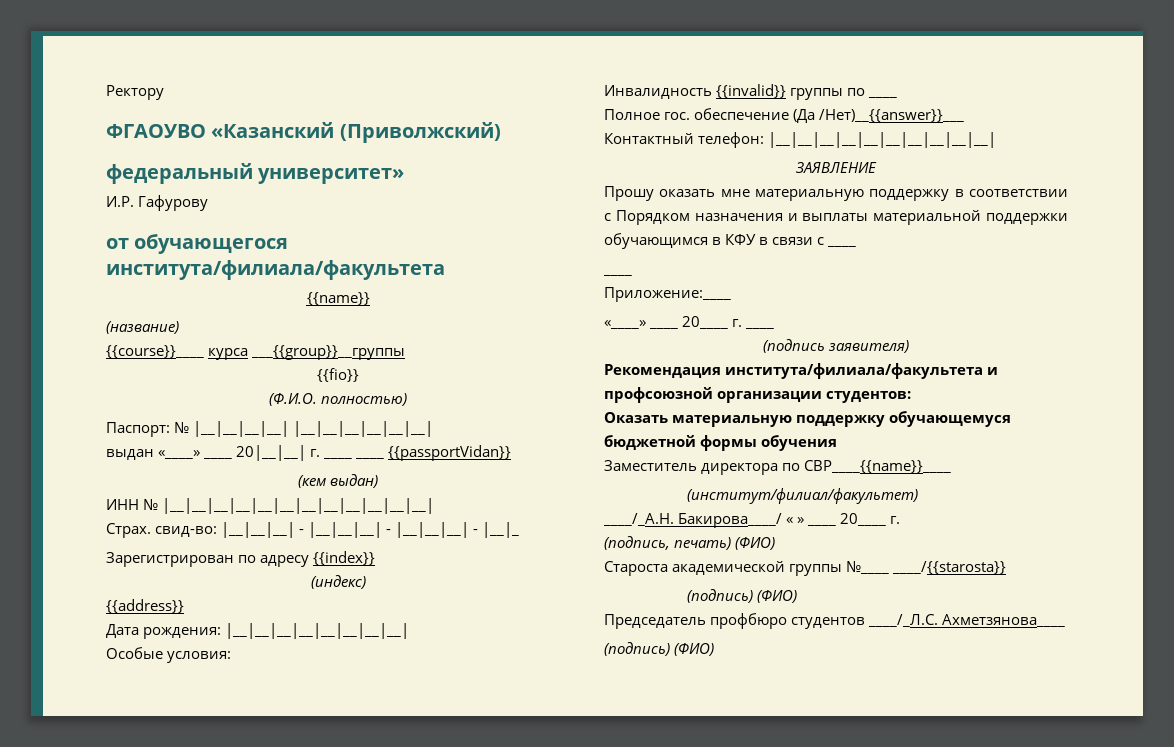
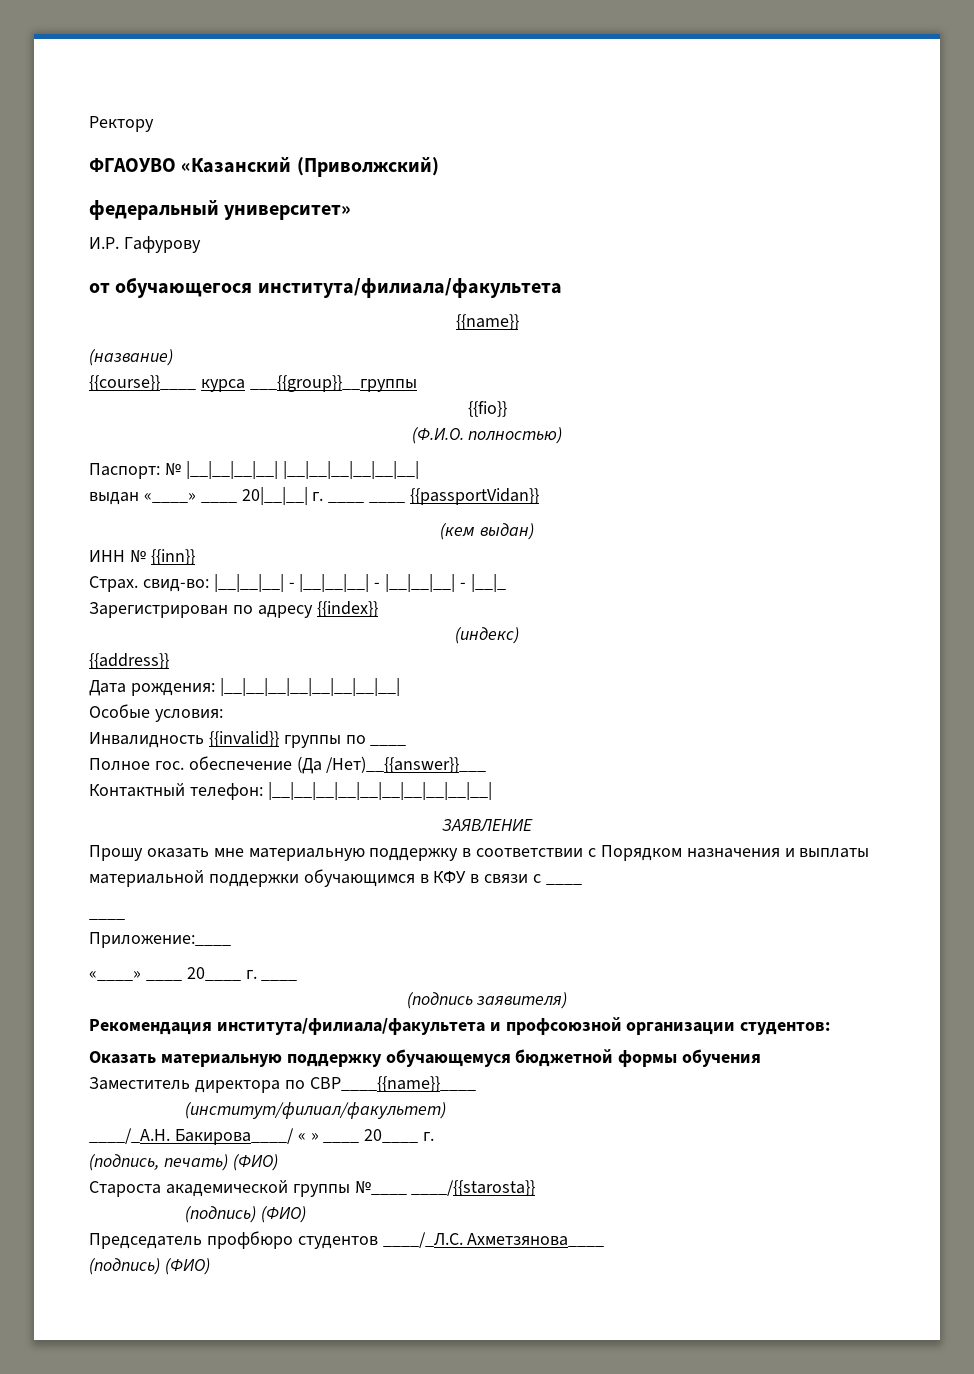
- ИНН № |__|__|__|__|__|__|__|__|__|__|__|__|
+ ИНН № {{inn}}

